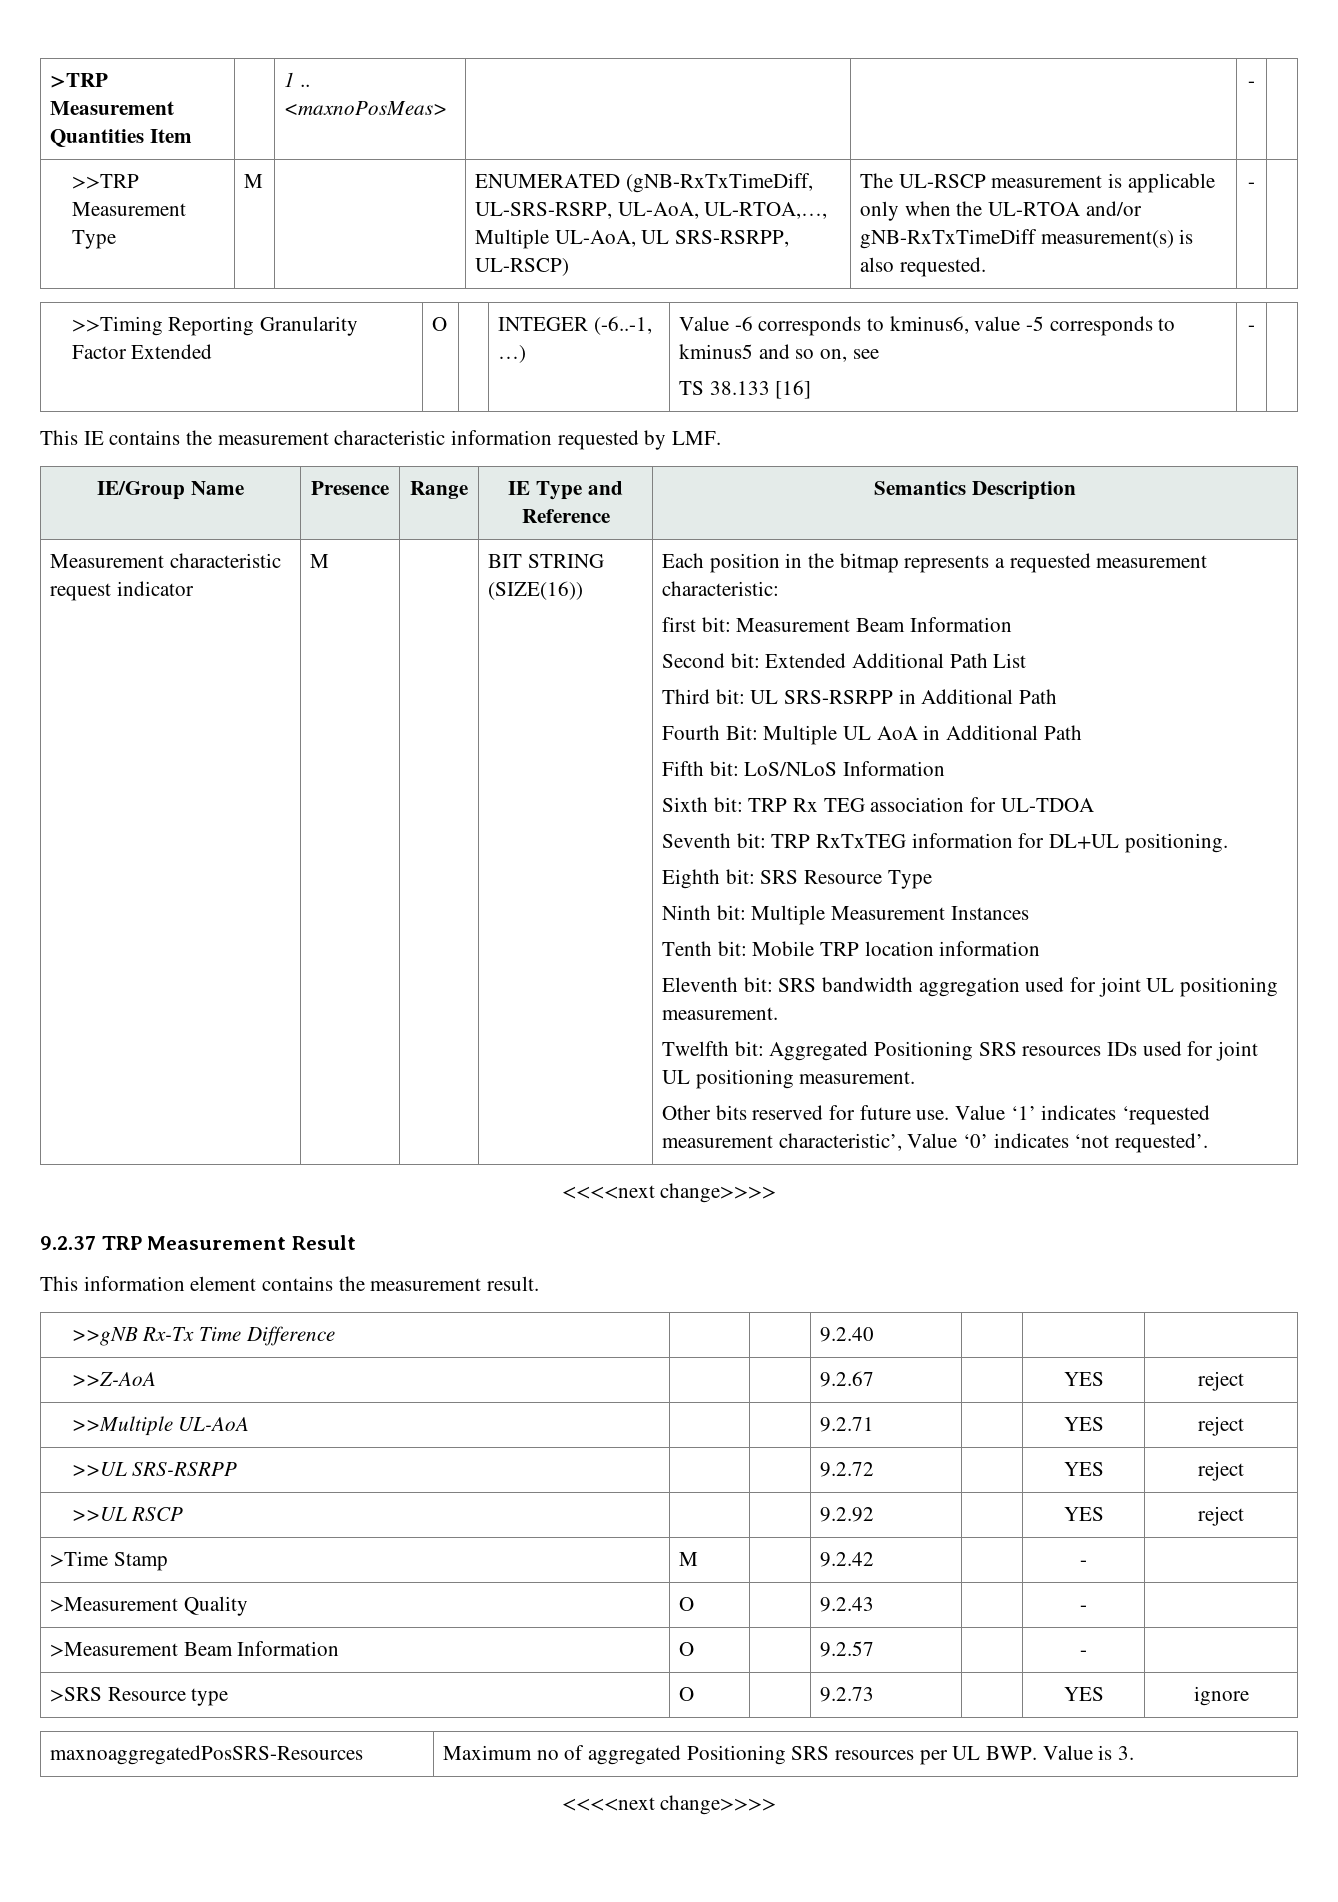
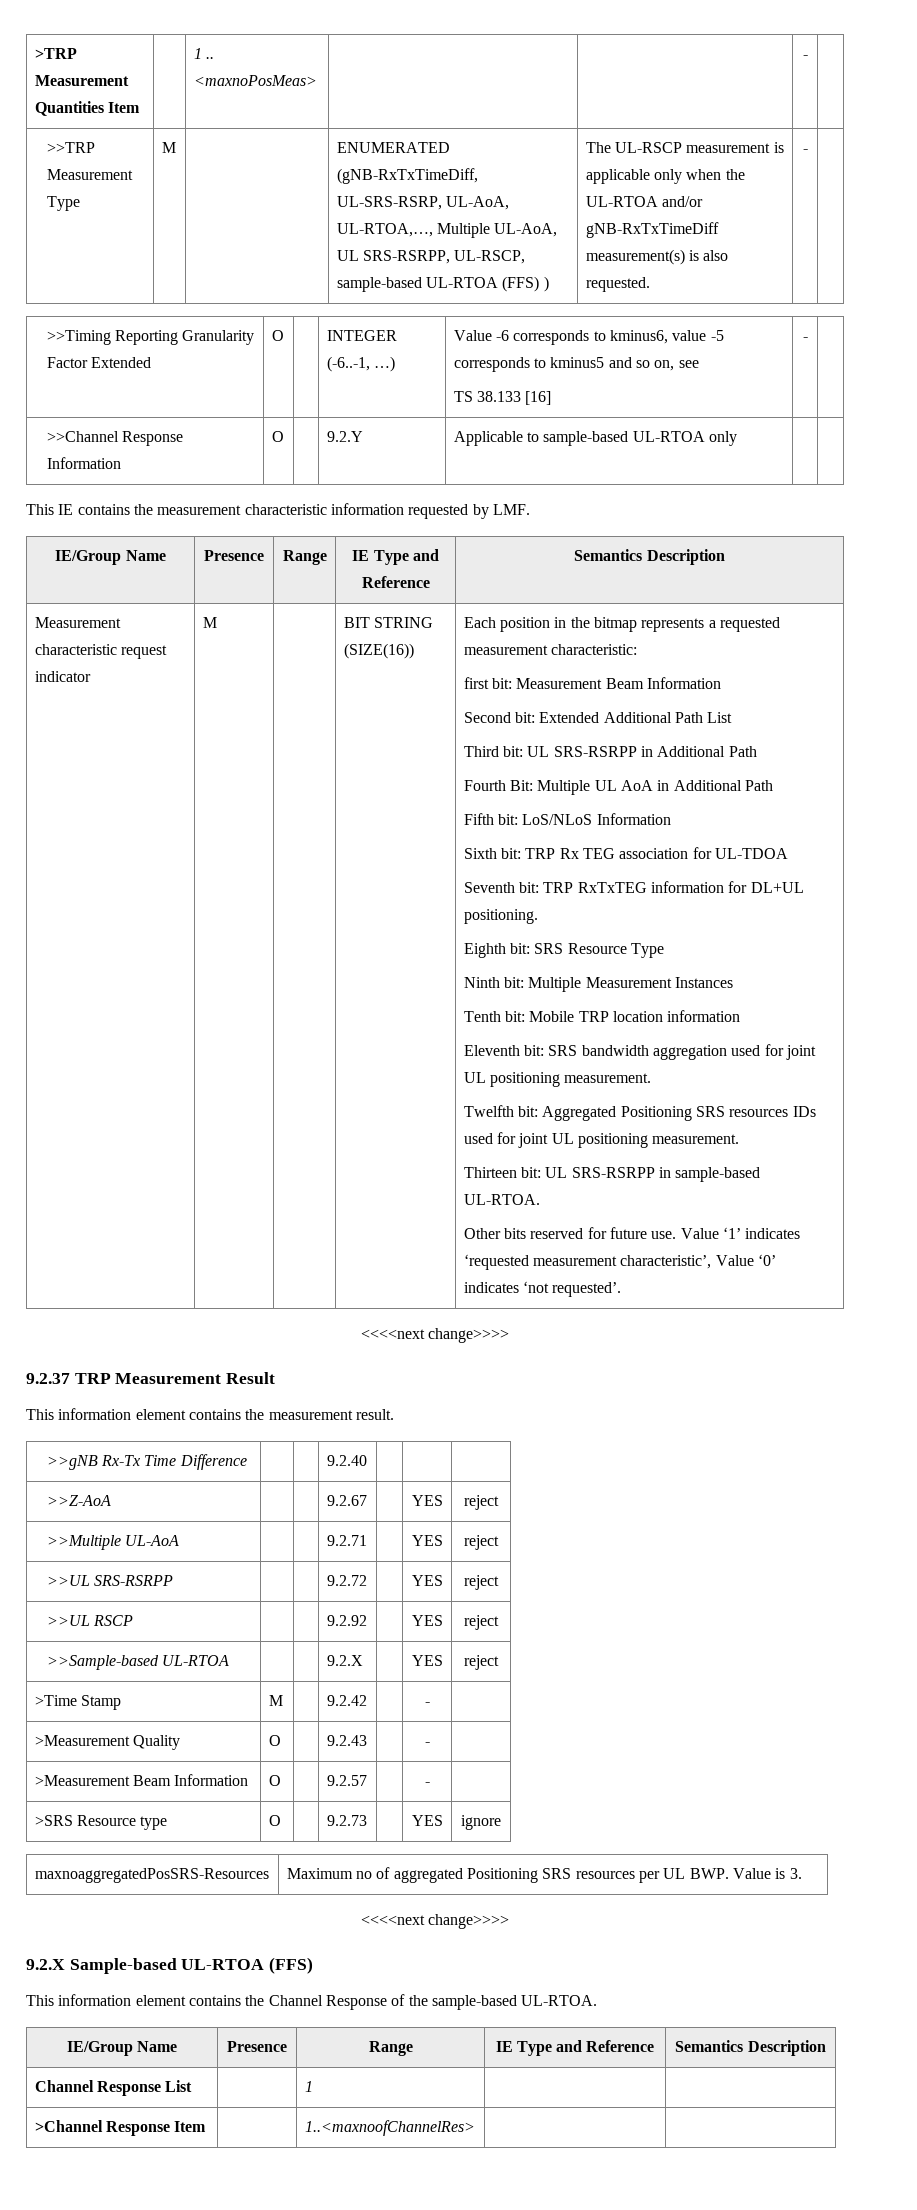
- >>TRP Measurement Type | M | | ENUMERATED (gNB-RxTxTimeDiff, UL-SRS-RSRP, UL-AoA, UL-RTOA,…, Multiple UL-AoA, UL SRS-RSRPP, UL-RSCP) | The UL-RSCP measurement is applicable only when the UL-RTOA and/or gNB-RxTxTimeDiff measurement(s) is also requested. | - |
+ >>TRP Measurement Type | M | | ENUMERATED (gNB-RxTxTimeDiff, UL-SRS-RSRP, UL-AoA, UL-RTOA,…, Multiple UL-AoA, UL SRS-RSRPP, UL-RSCP, sample-based UL-RTOA (FFS) ) | The UL-RSCP measurement is applicable only when the UL-RTOA and/or gNB-RxTxTimeDiff measurement(s) is also requested. | - |
+ >>Channel Response Information | O | | 9.2.Y | Applicable to sample-based UL-RTOA only | |
+ Thirteen bit: UL SRS-RSRPP in sample-based UL-RTOA.
+ >>Sample-based UL-RTOA | | | 9.2.X | | YES | reject
+ 9.2.X Sample-based UL-RTOA (FFS)
+ This information element contains the Channel Response of the sample-based UL-RTOA.
+ IE/Group Name | Presence | Range | IE Type and Reference | Semantics Description
+ Channel Response List | | 1 | |
+ >Channel Response Item | | 1..<maxnoofChannelRes> | |

